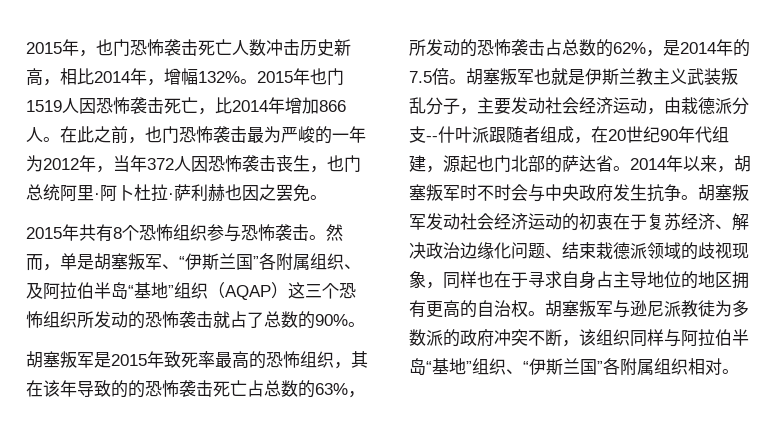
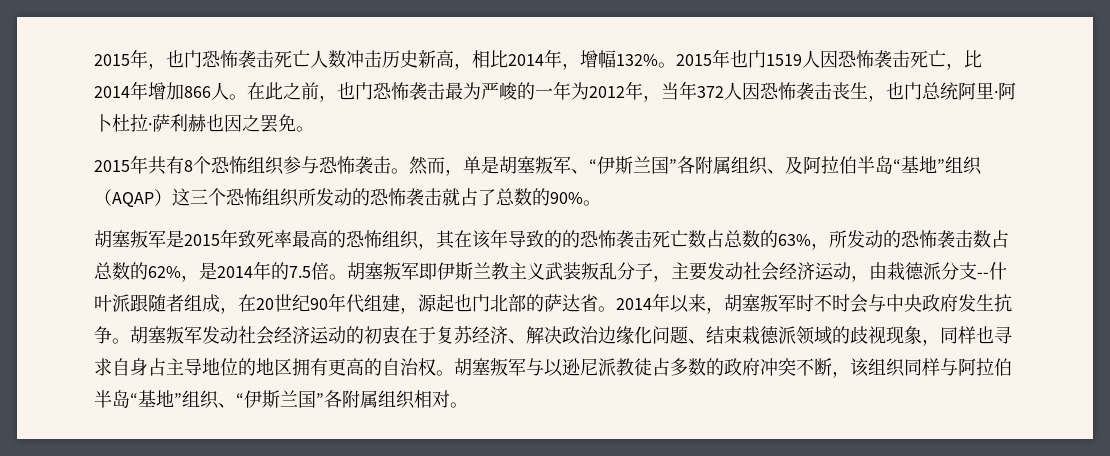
- 胡塞叛军是2015年致死率最高的恐怖组织，其在该年导致的的恐怖袭击死亡占总数的63%，所发动的恐怖袭击占总数的62%，是2014年的7.5倍。
+ 胡塞叛军是2015年致死率最高的恐怖组织，其在该年导致的的恐怖袭击死亡数占总数的63%，所发动的恐怖袭击数占总数的62%，是2014年的7.5倍。
- 胡塞叛军也就是伊斯兰教主义武装叛乱分子，主要发动社会经济运动，由栽德派分支--什叶派跟随者组成，在20世纪90年代组建，源起也门北部的萨达省。
+ 胡塞叛军即伊斯兰教主义武装叛乱分子，主要发动社会经济运动，由栽德派分支--什叶派跟随者组成，在20世纪90年代组建，源起也门北部的萨达省。
- 胡塞叛军发动社会经济运动的初衷在于复苏经济、解决政治边缘化问题、结束栽德派领域的歧视现象，同样也在于寻求自身占主导地位的地区拥有更高的自治权。
+ 胡塞叛军发动社会经济运动的初衷在于复苏经济、解决政治边缘化问题、结束栽德派领域的歧视现象，同样也寻求自身占主导地位的地区拥有更高的自治权。
- 胡塞叛军与逊尼派教徒为多数派的政府冲突不断，该组织同样与阿拉伯半岛“基地”组织、“伊斯兰国”各附属组织相对。
+ 胡塞叛军与以逊尼派教徒占多数的政府冲突不断，该组织同样与阿拉伯半岛“基地”组织、“伊斯兰国”各附属组织相对。

